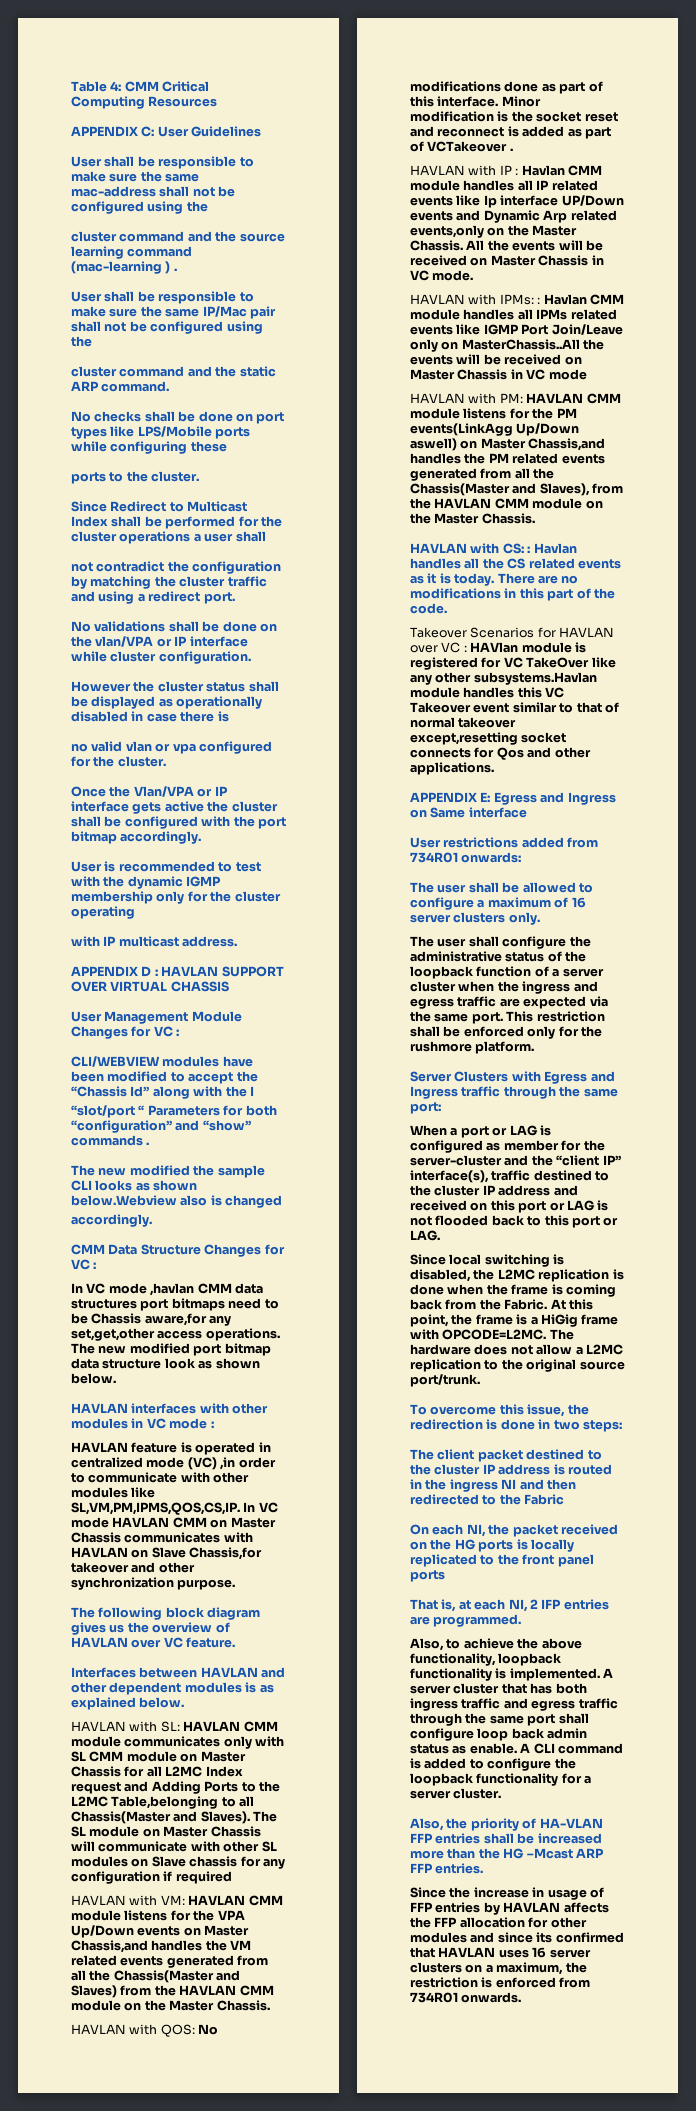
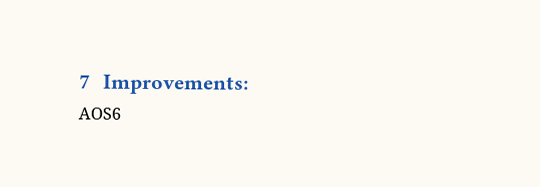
- Table 4: CMM Critical Computing Resources
- APPENDIX C: User Guidelines
- User shall be responsible to make sure the same mac-address shall not be configured using the
- cluster command and the source learning command (mac-learning ) .
- User shall be responsible to make sure the same IP/Mac pair shall not be configured using the
- cluster command and the static ARP command.
- No checks shall be done on port types like LPS/Mobile ports while configuring these
- ports to the cluster.
- Since Redirect to Multicast Index shall be performed for the cluster operations a user shall
- not contradict the configuration by matching the cluster traffic and using a redirect port.
- No validations shall be done on the vlan/VPA or IP interface while cluster configuration.
- However the cluster status shall be displayed as operationally disabled in case there is
- no valid vlan or vpa configured for the cluster.
- Once the Vlan/VPA or IP interface gets active the cluster shall be configured with the port bitmap accordingly.
- User is recommended to test with the dynamic IGMP membership only for the cluster operating
- with IP multicast address.
- APPENDIX D : HAVLAN SUPPORT OVER VIRTUAL CHASSIS
- User Management Module Changes for VC :
- CLI/WEBVIEW modules have been modified to accept the “Chassis Id” along with the I
- “slot/port “ Parameters for both “configuration” and “show” commands .
- The new modified the sample CLI looks as shown below.Webview also is changed
- accordingly.
- CMM Data Structure Changes for VC :
- In VC mode ,havlan CMM data structures port bitmaps need to be Chassis aware,for any set,get,other access operations. The new modified port bitmap data structure look as shown below.
- HAVLAN interfaces with other modules in VC mode :
- HAVLAN feature is operated in centralized mode (VC) ,in order to communicate with other modules like SL,VM,PM,IPMS,QOS,CS,IP. In VC mode HAVLAN CMM on Master Chassis communicates with HAVLAN on Slave Chassis,for takeover and other synchronization purpose.
- The following block diagram gives us the overview of HAVLAN over VC feature.
- Interfaces between HAVLAN and other dependent modules is as explained below.
- HAVLAN with SL: HAVLAN CMM module communicates only with SL CMM module on Master Chassis for all L2MC Index request and Adding Ports to the L2MC Table,belonging to all Chassis(Master and Slaves). The SL module on Master Chassis will communicate with other SL modules on Slave chassis for any configuration if required
- HAVLAN with VM: HAVLAN CMM module listens for the VPA Up/Down events on Master Chassis,and handles the VM related events generated from all the Chassis(Master and Slaves) from the HAVLAN CMM module on the Master Chassis.
- HAVLAN with QOS: No modifications done as part of this interface. Minor modification is the socket reset and reconnect is added as part of VCTakeover .
- HAVLAN with IP : Havlan CMM module handles all IP related events like Ip interface UP/Down events and Dynamic Arp related events,only on the Master Chassis. All the events will be received on Master Chassis in VC mode.
- HAVLAN with IPMs: : Havlan CMM module handles all IPMs related events like IGMP Port Join/Leave only on MasterChassis..All the events will be received on Master Chassis in VC mode
- HAVLAN with PM: HAVLAN CMM module listens for the PM events(LinkAgg Up/Down aswell) on Master Chassis,and handles the PM related events generated from all the Chassis(Master and Slaves), from the HAVLAN CMM module on the Master Chassis.
- HAVLAN with CS: : Havlan handles all the CS related events as it is today. There are no modifications in this part of the code.
- Takeover Scenarios for HAVLAN over VC : HAVlan module is registered for VC TakeOver like any other subsystems.Havlan module handles this VC Takeover event similar to that of normal takeover except,resetting socket connects for Qos and other applications.
- APPENDIX E: Egress and Ingress on Same interface
- User restrictions added from 734R01 onwards:
- The user shall be allowed to configure a maximum of 16 server clusters only.
- The user shall configure the administrative status of the loopback function of a server cluster when the ingress and egress traffic are expected via the same port. This restriction shall be enforced only for the rushmore platform.
- Server Clusters with Egress and Ingress traffic through the same port:
- When a port or LAG is configured as member for the server-cluster and the “client IP” interface(s), traffic destined to the cluster IP address and received on this port or LAG is not flooded back to this port or LAG.
- Since local switching is disabled, the L2MC replication is done when the frame is coming back from the Fabric. At this point, the frame is a HiGig frame with OPCODE=L2MC. The hardware does not allow a L2MC replication to the original source port/trunk.
- To overcome this issue, the redirection is done in two steps:
- The client packet destined to the cluster IP address is routed in the ingress NI and then redirected to the Fabric
- On each NI, the packet received on the HG ports is locally replicated to the front panel ports
- That is, at each NI, 2 IFP entries are programmed.
- Also, to achieve the above functionality, loopback functionality is implemented. A server cluster that has both ingress traffic and egress traffic through the same port shall configure loop back admin status as enable. A CLI command is added to configure the loopback functionality for a server cluster.
- Also, the priority of HA-VLAN FFP entries shall be increased more than the HG –Mcast ARP FFP entries.
- Since the increase in usage of FFP entries by HAVLAN affects the FFP allocation for other modules and since its confirmed that HAVLAN uses 16 server clusters on a maximum, the restriction is enforced from 734R01 onwards.
+ 7 Improvements:
+ AOS6

